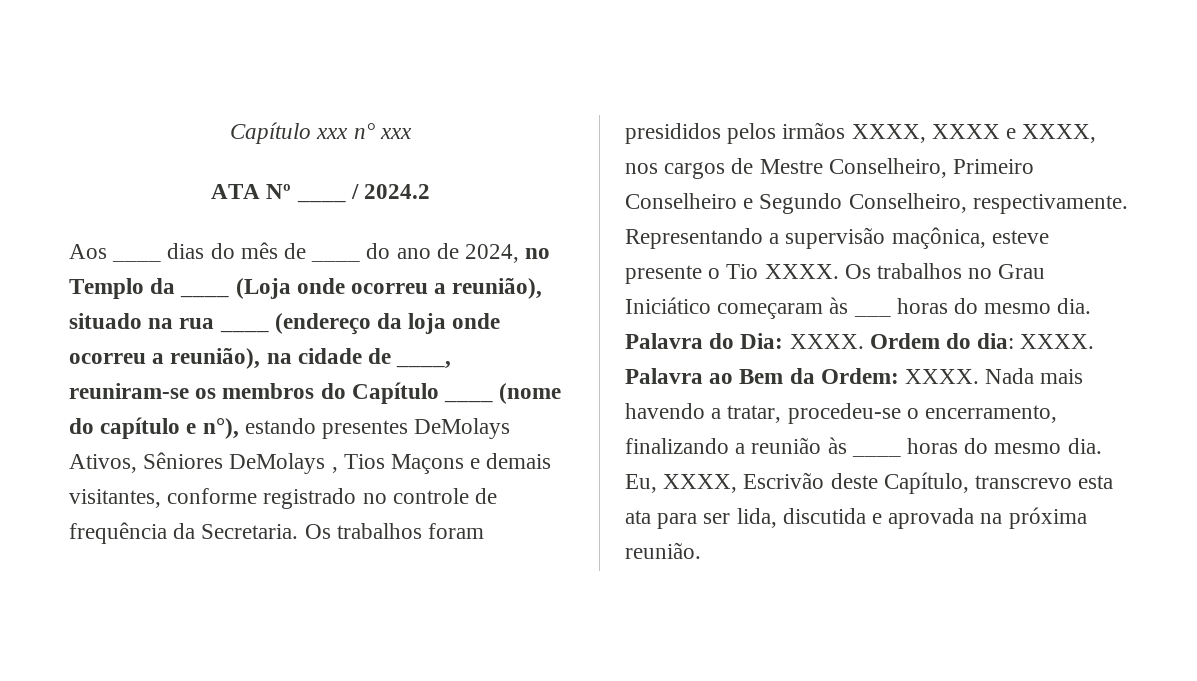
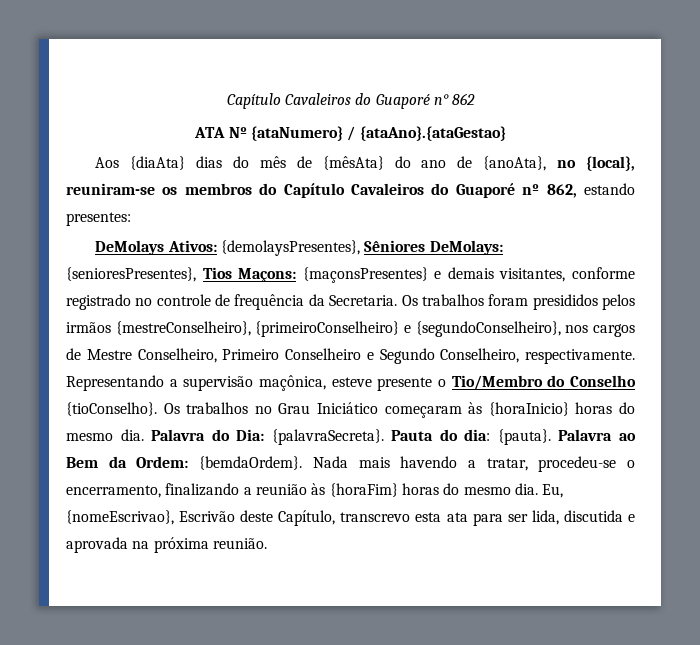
- Capítulo xxx n° xxx
+ Capítulo Cavaleiros do Guaporé n° 862
- ATA Nº ____ / 2024.2
+ ATA Nº {ataNumero} / {ataAno}.{ataGestao}
- Aos ____ dias do mês de ____ do ano de 2024, no Templo da ____ (Loja onde ocorreu a reunião), situado na rua ____ (endereço da loja onde ocorreu a reunião), na cidade de ____, reuniram-se os membros do Capítulo ____ (nome do capítulo e n°), estando presentes DeMolays Ativos, Sêniores DeMolays , Tios Maçons e demais visitantes, conforme registrado no controle de frequência da Secretaria.
+ Aos {diaAta} dias do mês de {mêsAta} do ano de {anoAta}, no {local}, reuniram-se os membros do Capítulo Cavaleiros do Guaporé nº 862, estando presentes:
+ DeMolays Ativos: {demolaysPresentes}, Sêniores DeMolays: {senioresPresentes}, Tios Maçons: {maçonsPresentes} e demais visitantes, conforme registrado no controle de frequência da Secretaria.
- Os trabalhos foram presididos pelos irmãos XXXX, XXXX e XXXX, nos cargos de Mestre Conselheiro, Primeiro Conselheiro e Segundo Conselheiro, respectivamente.
+ Os trabalhos foram presididos pelos irmãos {mestreConselheiro}, {primeiroConselheiro} e {segundoConselheiro}, nos cargos de Mestre Conselheiro, Primeiro Conselheiro e Segundo Conselheiro, respectivamente.
- Representando a supervisão maçônica, esteve presente o Tio XXXX.
+ Representando a supervisão maçônica, esteve presente o Tio/Membro do Conselho {tioConselho}.
- Os trabalhos no Grau Iniciático começaram às ___ horas do mesmo dia.
+ Os trabalhos no Grau Iniciático começaram às {horaInicio} horas do mesmo dia.
- Palavra do Dia: XXXX. Ordem do dia: XXXX.
+ Palavra do Dia: {palavraSecreta}. Pauta do dia: {pauta}.
- Palavra ao Bem da Ordem: XXXX.
+ Palavra ao Bem da Ordem: {bemdaOrdem}.
- Nada mais havendo a tratar, procedeu-se o encerramento, finalizando a reunião às ____ horas do mesmo dia.
+ Nada mais havendo a tratar, procedeu-se o encerramento, finalizando a reunião às {horaFim} horas do mesmo dia.
- Eu, XXXX, Escrivão deste Capítulo, transcrevo esta ata para ser lida, discutida e aprovada na próxima reunião.
+ Eu, {nomeEscrivao}, Escrivão deste Capítulo, transcrevo esta ata para ser lida, discutida e aprovada na próxima reunião.

